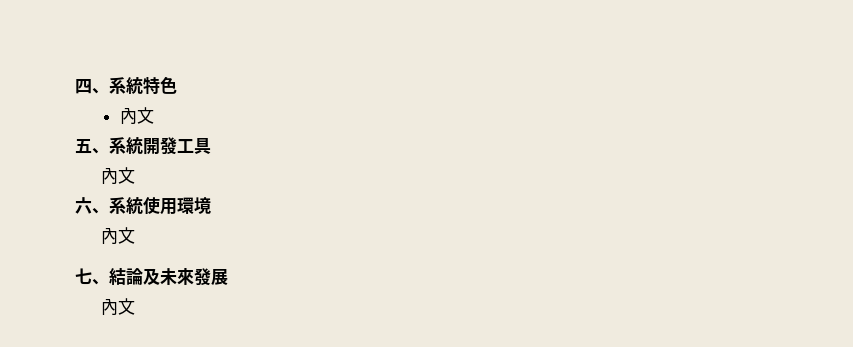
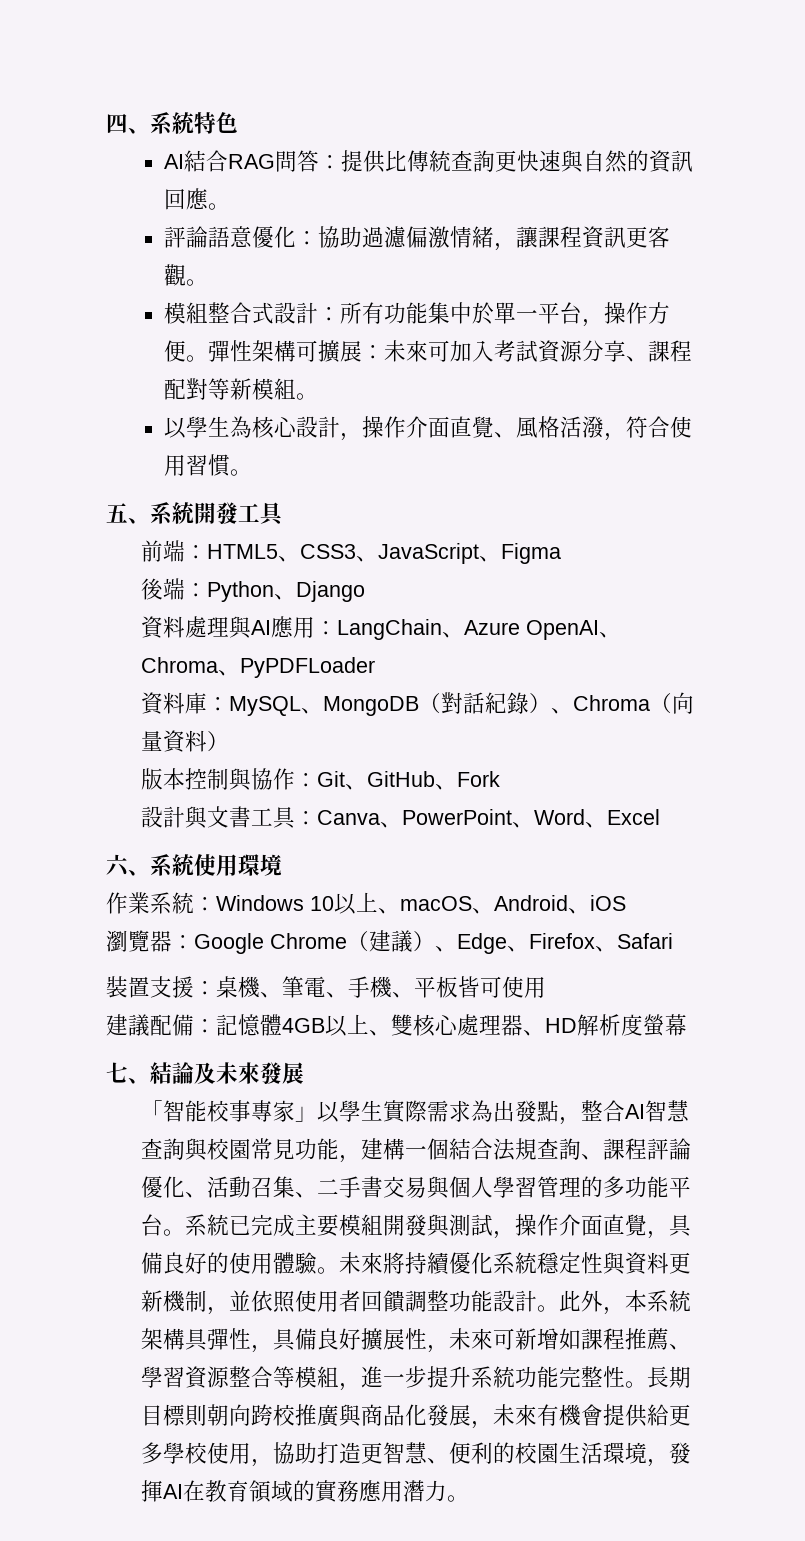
  四、系統特色
- 內文
+ AI結合RAG問答：提供比傳統查詢更快速與自然的資訊回應。
+ 評論語意優化：協助過濾偏激情緒，讓課程資訊更客觀。
+ 模組整合式設計：所有功能集中於單一平台，操作方便。彈性架構可擴展：未來可加入考試資源分享、課程配對等新模組。
+ 以學生為核心設計，操作介面直覺、風格活潑，符合使用習慣。
  五、系統開發工具
- 內文
+ 前端：HTML5、CSS3、JavaScript、Figma
+ 後端：Python、Django
+ 資料處理與AI應用：LangChain、Azure OpenAI、Chroma、PyPDFLoader
+ 資料庫：MySQL、MongoDB（對話紀錄）、Chroma（向量資料）
+ 版本控制與協作：Git、GitHub、Fork
+ 設計與文書工具：Canva、PowerPoint、Word、Excel
  六、系統使用環境
- 內文
+ 作業系統：Windows 10以上、macOS、Android、iOS
+ 瀏覽器：Google Chrome（建議）、Edge、Firefox、Safari
+ 裝置支援：桌機、筆電、手機、平板皆可使用
+ 建議配備：記憶體4GB以上、雙核心處理器、HD解析度螢幕
  七、結論及未來發展
- 內文
+ 「智能校事專家」以學生實際需求為出發點，整合AI智慧查詢與校園常見功能，建構一個結合法規查詢、課程評論優化、活動召集、二手書交易與個人學習管理的多功能平台。系統已完成主要模組開發與測試，操作介面直覺，具備良好的使用體驗。未來將持續優化系統穩定性與資料更新機制，並依照使用者回饋調整功能設計。此外，本系統架構具彈性，具備良好擴展性，未來可新增如課程推薦、學習資源整合等模組，進一步提升系統功能完整性。長期目標則朝向跨校推廣與商品化發展，未來有機會提供給更多學校使用，協助打造更智慧、便利的校園生活環境，發揮AI在教育領域的實務應用潛力。

